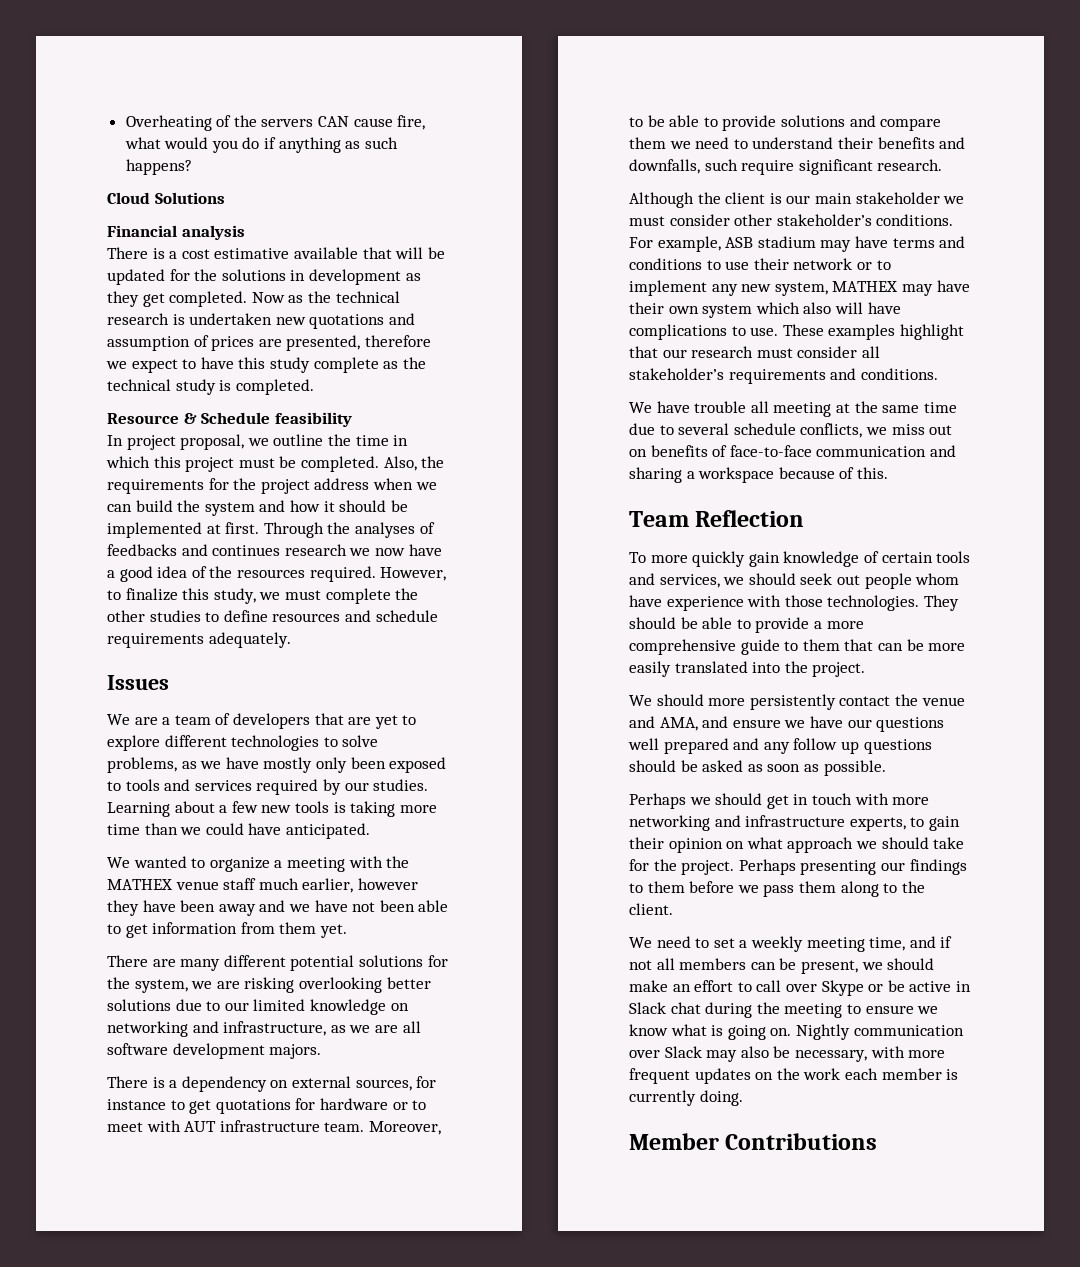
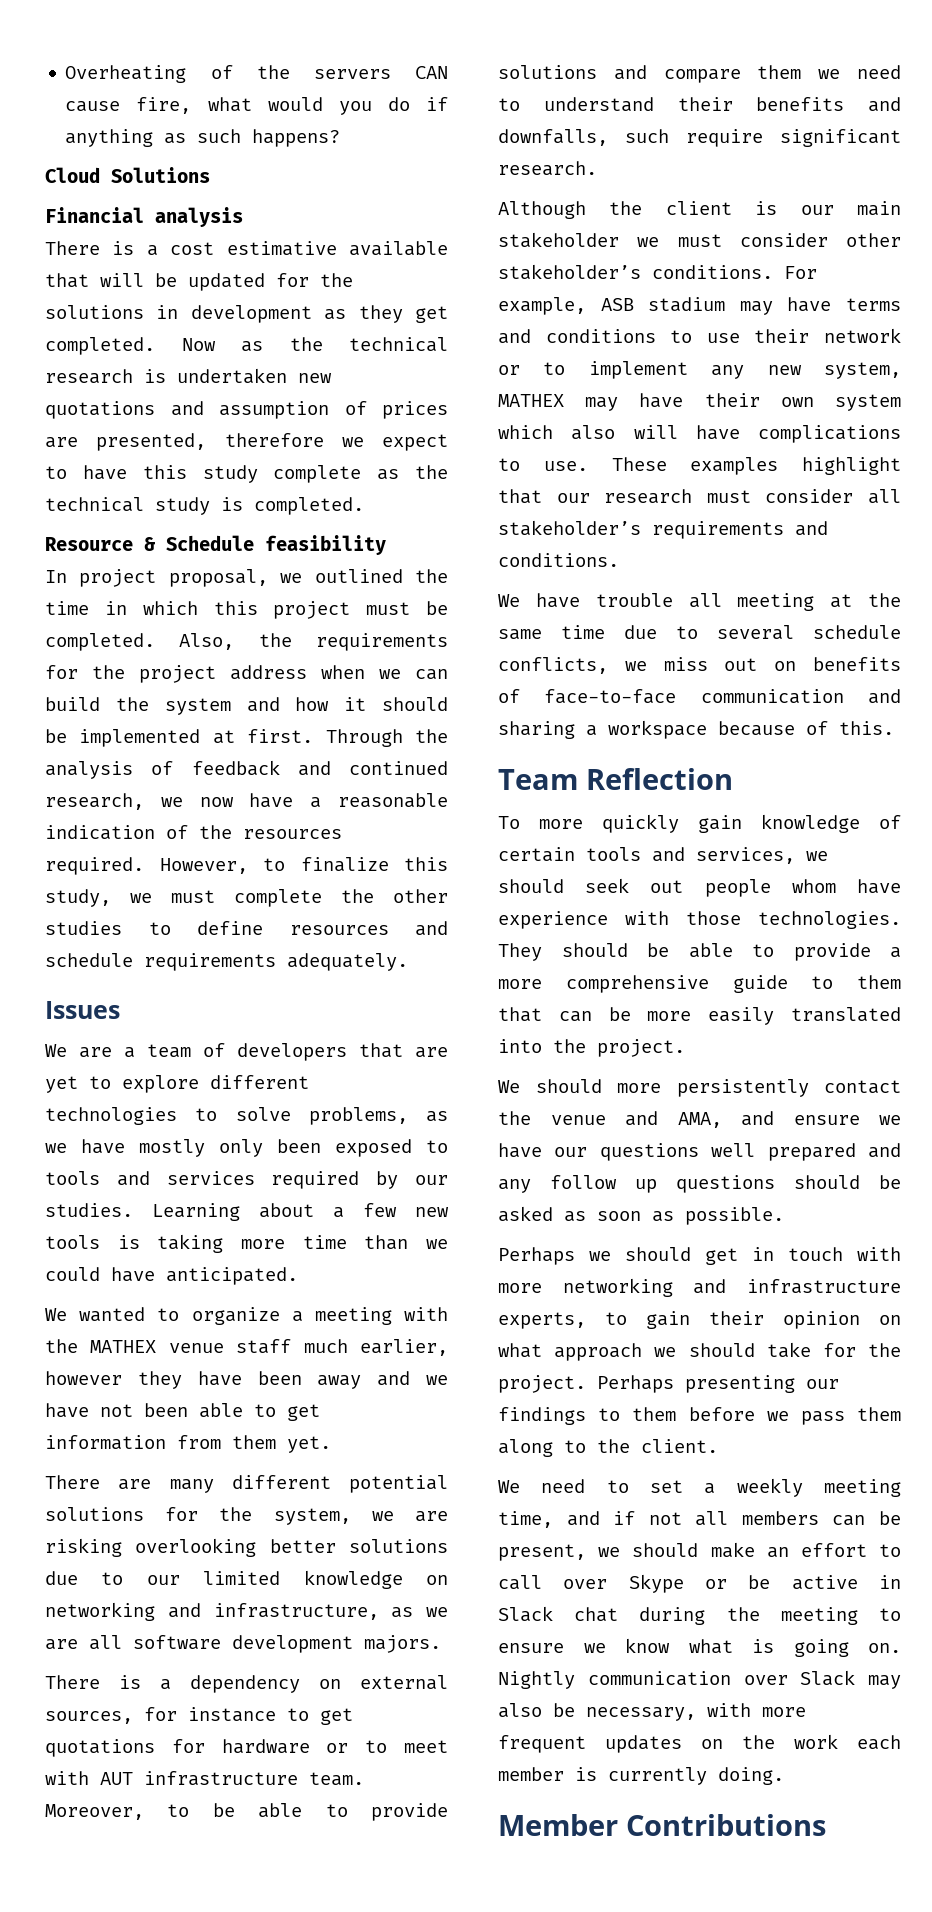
- In project proposal, we outline the time in which this project must be completed.
+ In project proposal, we outlined the time in which this project must be completed.
- Through the analyses of feedbacks and continues research we now have a good idea of the resources required.
+ Through the analysis of feedback and continued research, we now have a reasonable indication of the resources required.

